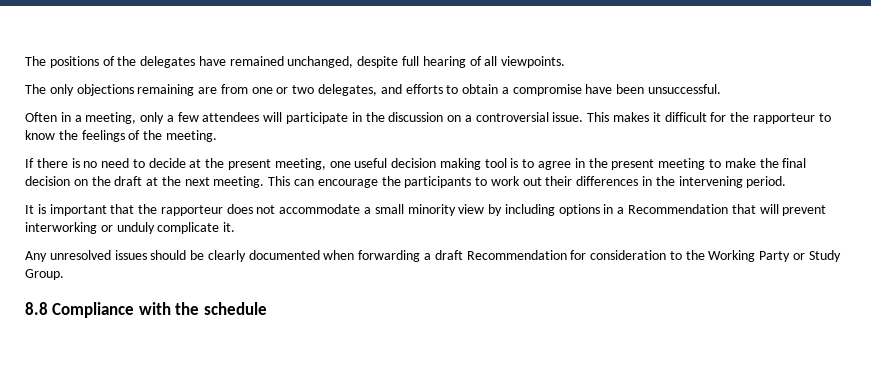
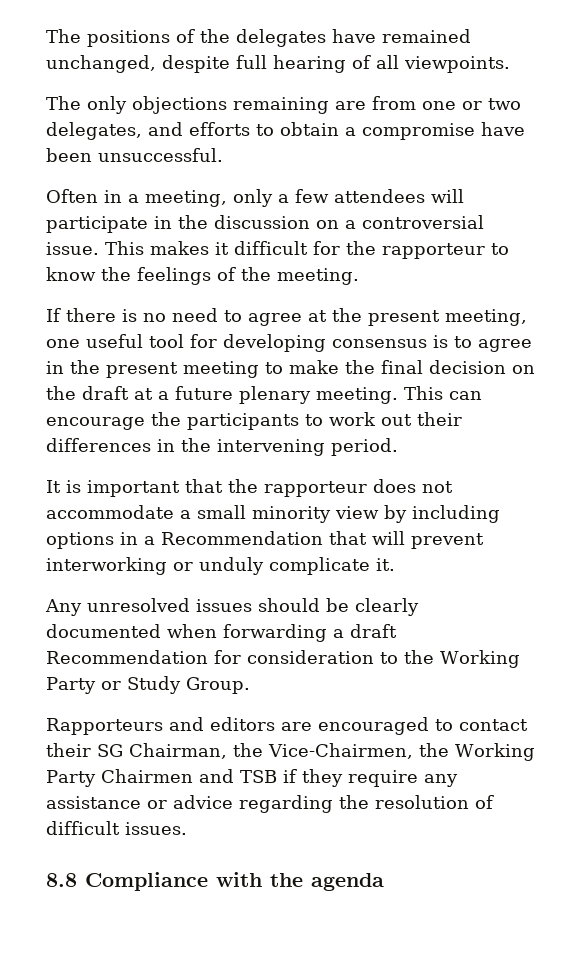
- If there is no need to decide at the present meeting, one useful decision making tool is to agree in the present meeting to make the final decision on the draft at the next meeting.
+ If there is no need to agree at the present meeting, one useful tool for developing consensus is to agree in the present meeting to make the final decision on the draft at a future plenary meeting.
+ Rapporteurs and editors are encouraged to contact their SG Chairman, the Vice-Chairmen, the Working Party Chairmen and TSB if they require any assistance or advice regarding the resolution of difficult issues.
- 8.8 Compliance with the schedule
+ 8.8 Compliance with the agenda

